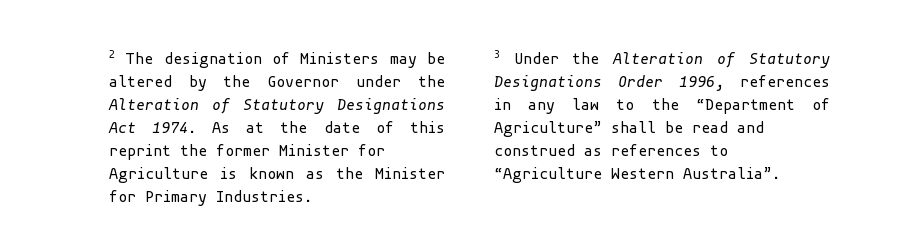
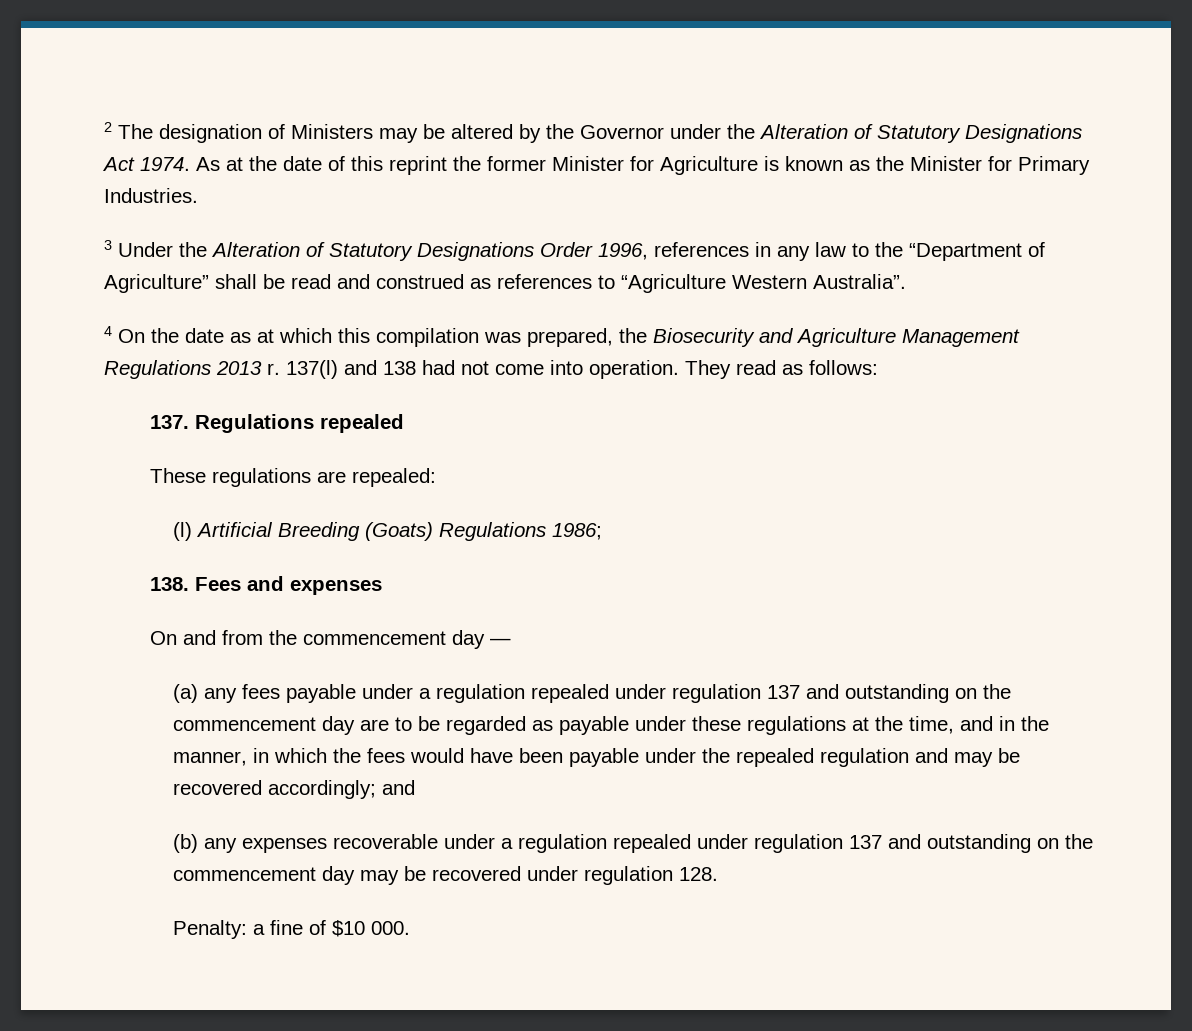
+ 4 On the date as at which this compilation was prepared, the Biosecurity and Agriculture Management Regulations 2013 r. 137(l) and 138 had not come into operation. They read as follows:
+ 137. Regulations repealed
+ These regulations are repealed:
+ (l) Artificial Breeding (Goats) Regulations 1986;
+ 138. Fees and expenses
+ On and from the commencement day —
+ (a) any fees payable under a regulation repealed under regulation 137 and outstanding on the commencement day are to be regarded as payable under these regulations at the time, and in the manner, in which the fees would have been payable under the repealed regulation and may be recovered accordingly; and
+ (b) any expenses recoverable under a regulation repealed under regulation 137 and outstanding on the commencement day may be recovered under regulation 128.
+ Penalty: a fine of $10 000.

